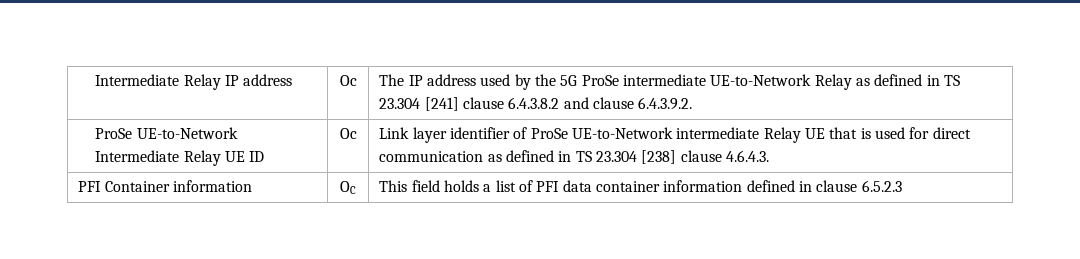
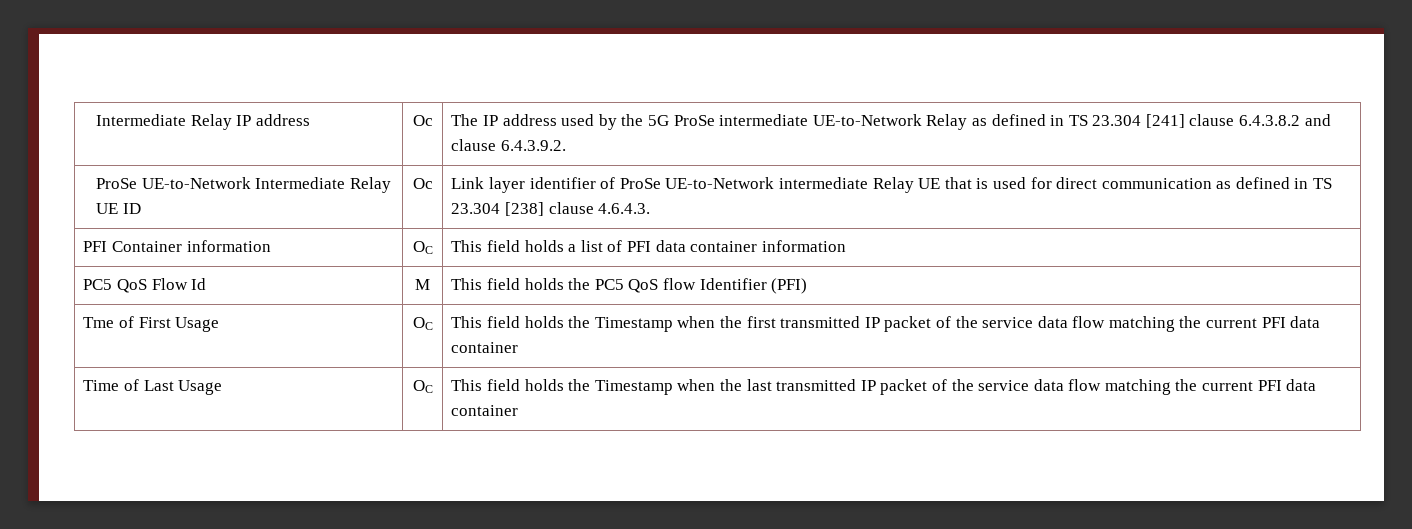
- PFI Container information | OC | This field holds a list of PFI data container information defined in clause 6.5.2.3
+ PFI Container information | OC | This field holds a list of PFI data container information
+ PC5 QoS Flow Id | M | This field holds the PC5 QoS flow Identifier (PFI)
+ Tme of First Usage | OC | This field holds the Timestamp when the first transmitted IP packet of the service data flow matching the current PFI data container
+ Time of Last Usage | OC | This field holds the Timestamp when the last transmitted IP packet of the service data flow matching the current PFI data container

